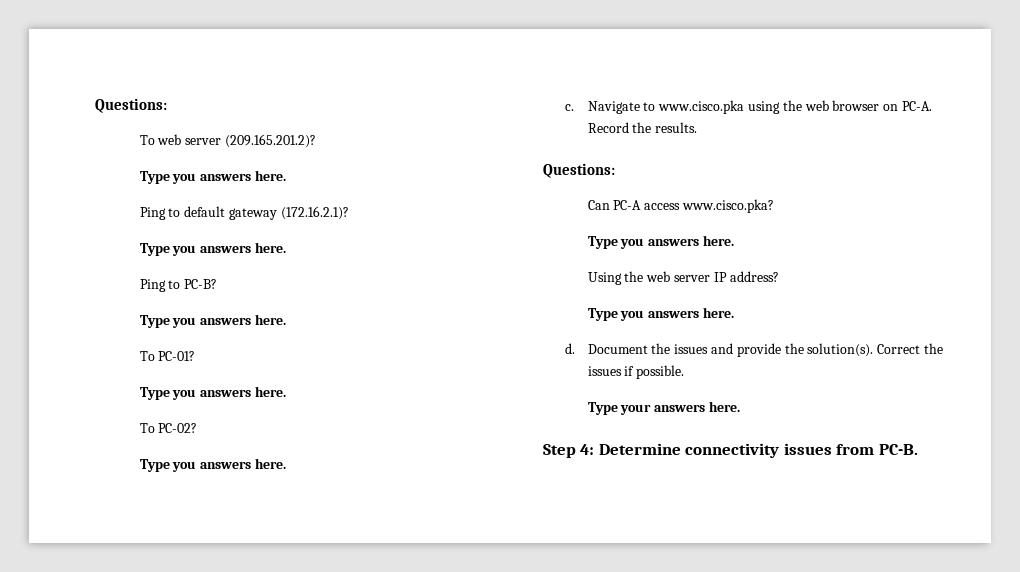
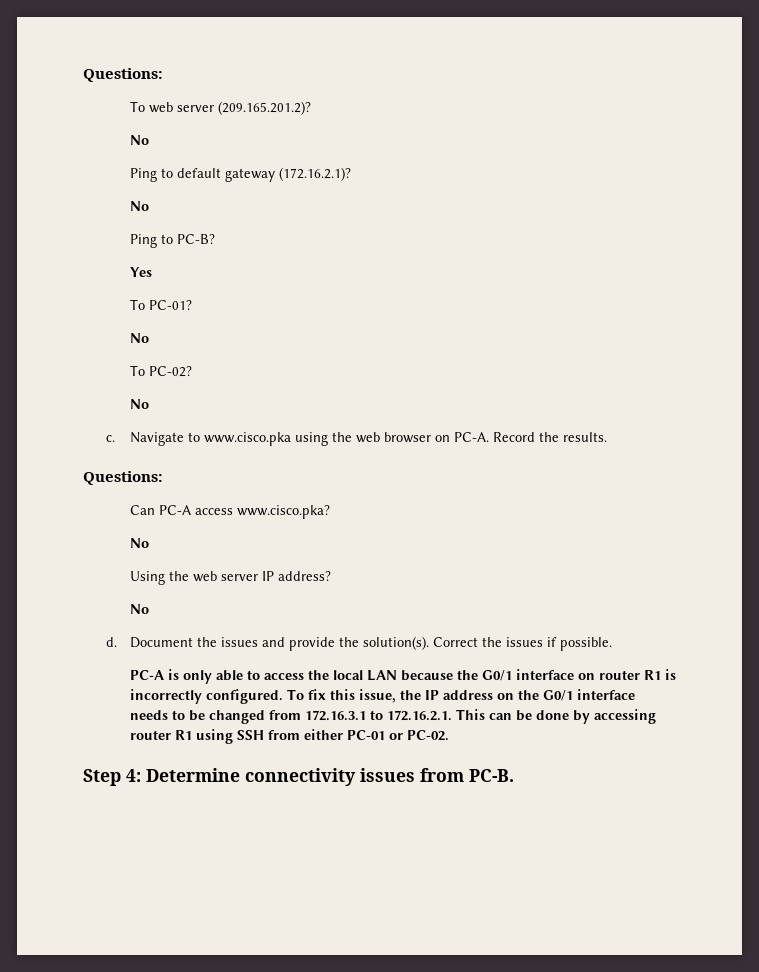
  To web server (209.165.201.2)?
- Type you answers here.
+ No
  Ping to default gateway (172.16.2.1)?
- Type you answers here.
+ No
  Ping to PC-B?
- Type you answers here.
+ Yes
  To PC-01?
- Type you answers here.
+ No
  To PC-02?
- Type you answers here.
+ No
  Can PC-A access www.cisco.pka?
- Type you answers here.
+ No
  Using the web server IP address?
- Type you answers here.
+ No
- Type your answers here.
+ PC-A is only able to access the local LAN because the G0/1 interface on router R1 is incorrectly configured. To fix this issue, the IP address on the G0/1 interface needs to be changed from 172.16.3.1 to 172.16.2.1. This can be done by accessing router R1 using SSH from either PC-01 or PC-02.

